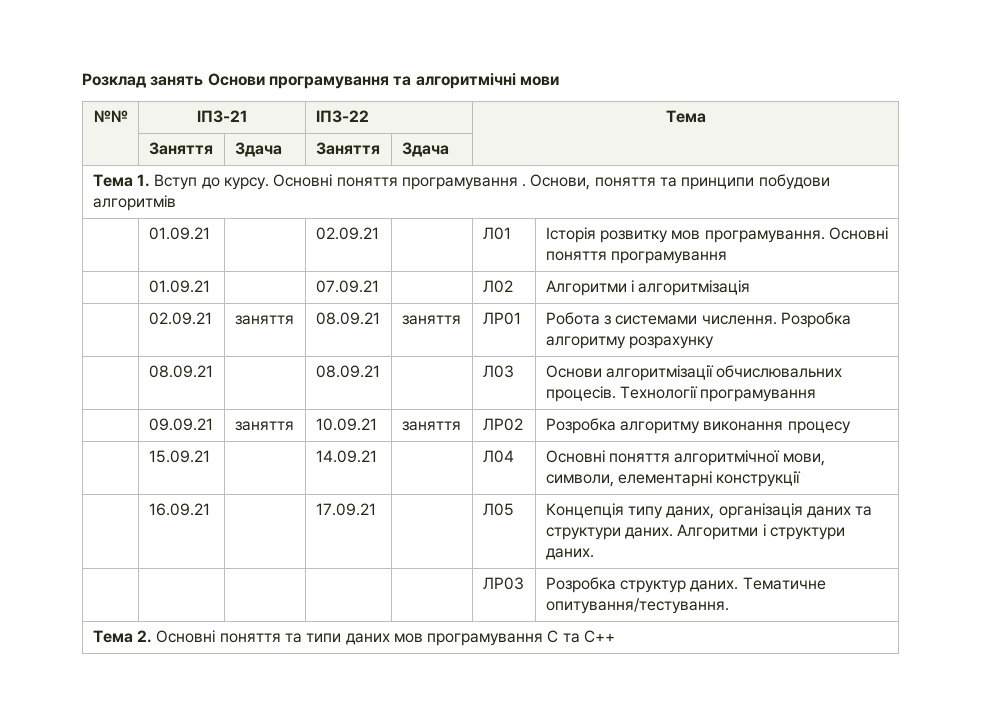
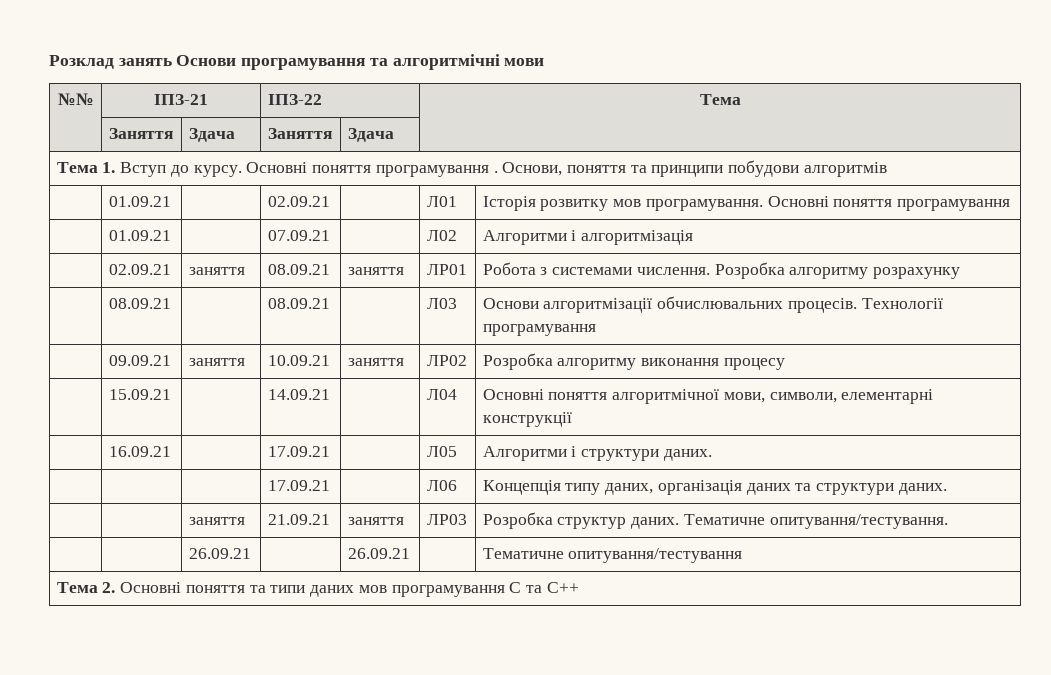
- | 16.09.21 | | 17.09.21 | | Л05 | Концепція типу даних, організація даних та структури даних. Алгоритми і структури даних.
- | | | | | ЛР03 | Розробка структур даних. Тематичне опитування/тестування.
+ | 16.09.21 | | 17.09.21 | | Л05 | Алгоритми і структури даних.
+ | | | 17.09.21 | | Л06 | Концепція типу даних, організація даних та структури даних.
+ | | заняття | 21.09.21 | заняття | ЛР03 | Розробка структур даних. Тематичне опитування/тестування.
+ | | 26.09.21 | | 26.09.21 | | Тематичне опитування/тестування

